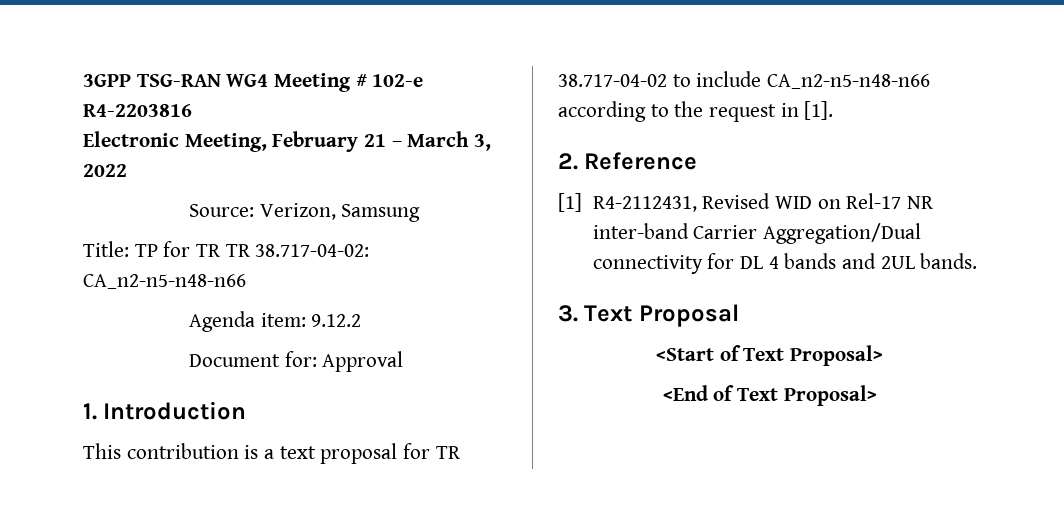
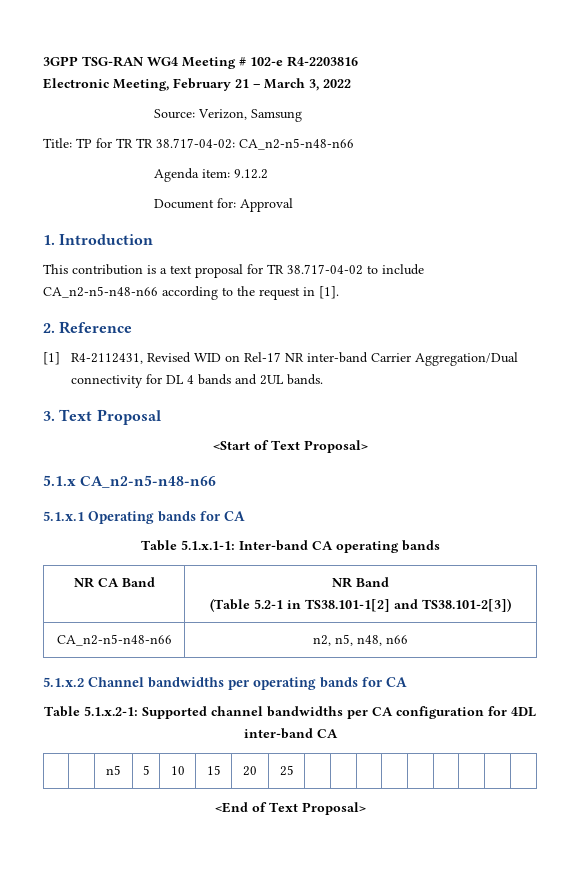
+ 5.1.x CA_n2-n5-n48-n66
+ 5.1.x.1 Operating bands for CA
+ Table 5.1.x.1-1: Inter-band CA operating bands
+ NR CA Band | NR Band
+ (Table 5.2-1 in TS38.101-1[2] and TS38.101-2[3])
+ CA_n2-n5-n48-n66 | n2, n5, n48, n66
+ 5.1.x.2 Channel bandwidths per operating bands for CA
+ Table 5.1.x.2-1: Supported channel bandwidths per CA configuration for 4DL inter-band CA
+ | | n5 | 5 | 10 | 15 | 20 | 25 | | | | | | | | |

